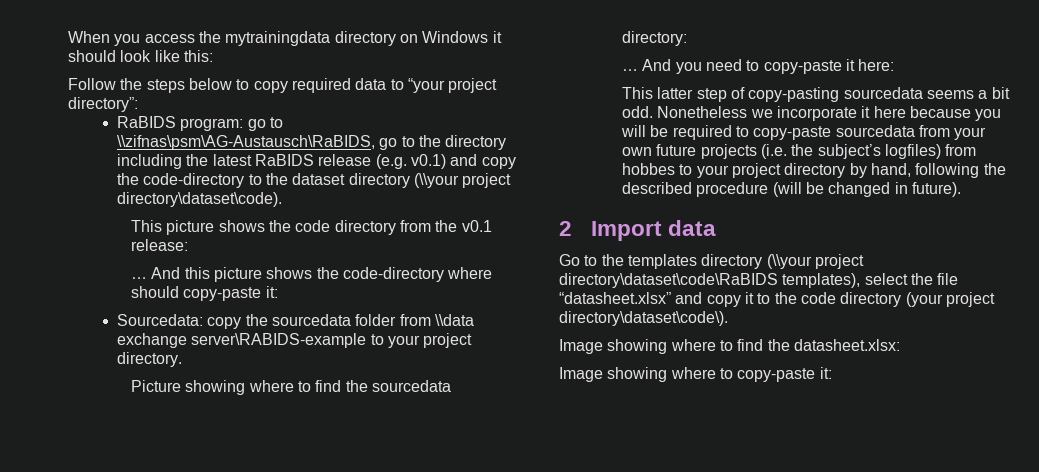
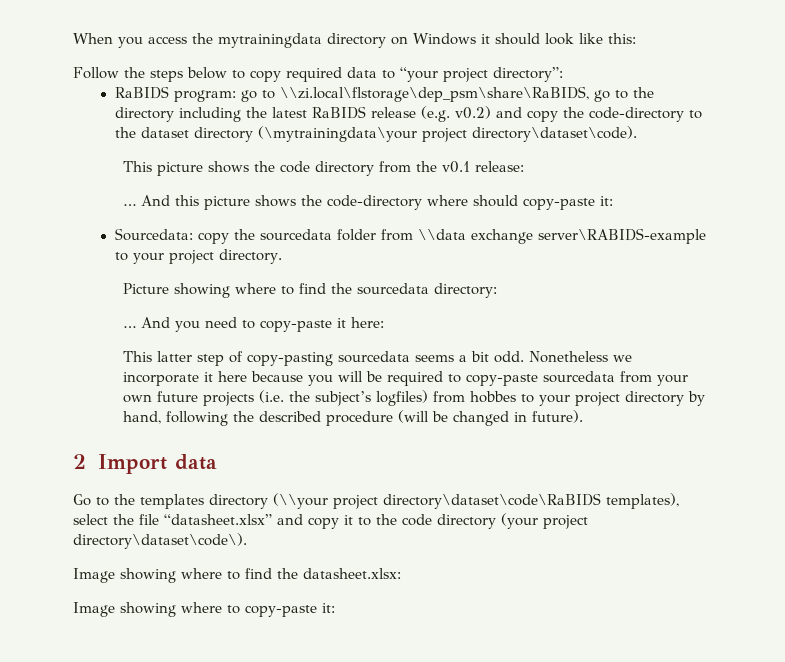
- RaBIDS program: go to \\zifnas\psm\AG-Austausch\RaBIDS, go to the directory including the latest RaBIDS release (e.g. v0.1) and copy the code-directory to the dataset directory (\\your project directory\dataset\code).
+ RaBIDS program: go to \\zi.local\flstorage\dep_psm\share\RaBIDS, go to the directory including the latest RaBIDS release (e.g. v0.2) and copy the code-directory to the dataset directory (\mytrainingdata\your project directory\dataset\code).

